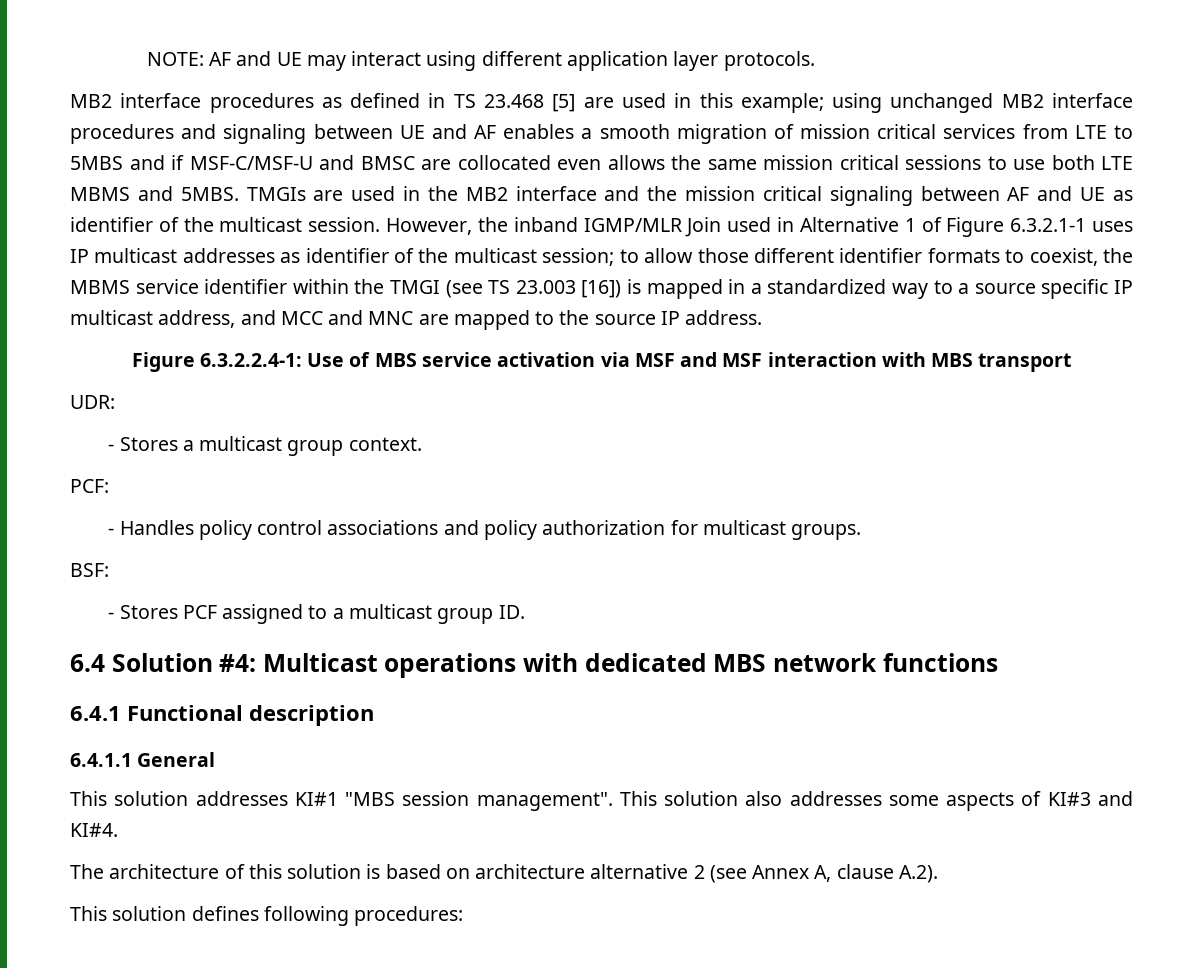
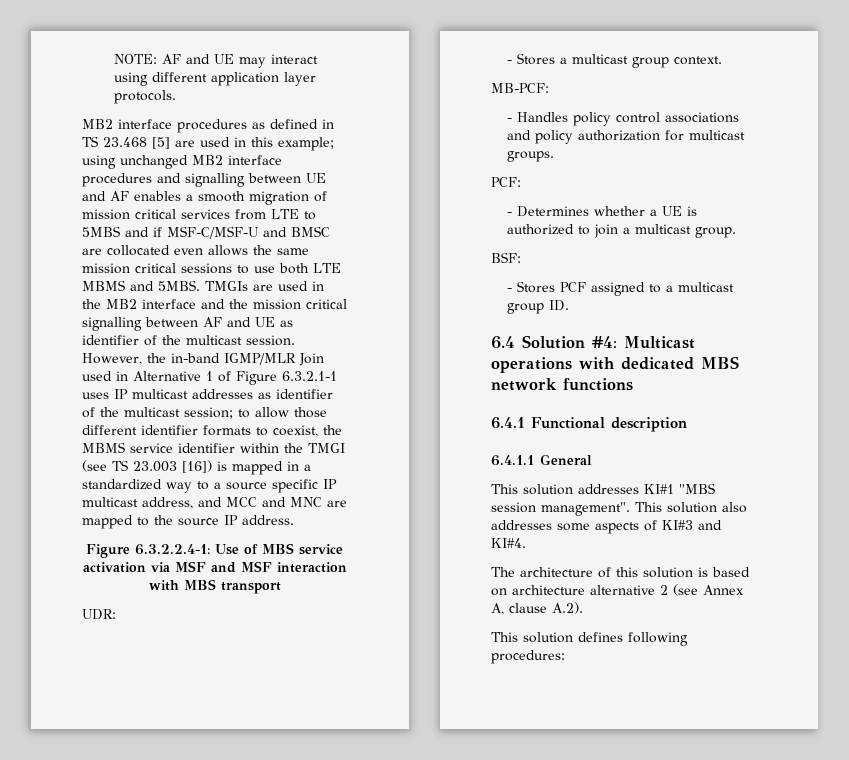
- MB2 interface procedures as defined in TS 23.468 [5] are used in this example; using unchanged MB2 interface procedures and signaling between UE and AF enables a smooth migration of mission critical services from LTE to 5MBS and if MSF-C/MSF-U and BMSC are collocated even allows the same mission critical sessions to use both LTE MBMS and 5MBS.
+ MB2 interface procedures as defined in TS 23.468 [5] are used in this example; using unchanged MB2 interface procedures and signalling between UE and AF enables a smooth migration of mission critical services from LTE to 5MBS and if MSF-C/MSF-U and BMSC are collocated even allows the same mission critical sessions to use both LTE MBMS and 5MBS.
- TMGIs are used in the MB2 interface and the mission critical signaling between AF and UE as identifier of the multicast session.
+ TMGIs are used in the MB2 interface and the mission critical signalling between AF and UE as identifier of the multicast session.
- However, the inband IGMP/MLR Join used in Alternative 1 of Figure 6.3.2.1-1 uses IP multicast addresses as identifier of the multicast session;
+ However, the in-band IGMP/MLR Join used in Alternative 1 of Figure 6.3.2.1-1 uses IP multicast addresses as identifier of the multicast session;
- PCF:
+ MB-PCF:
+ PCF:
+ - Determines whether a UE is authorized to join a multicast group.

